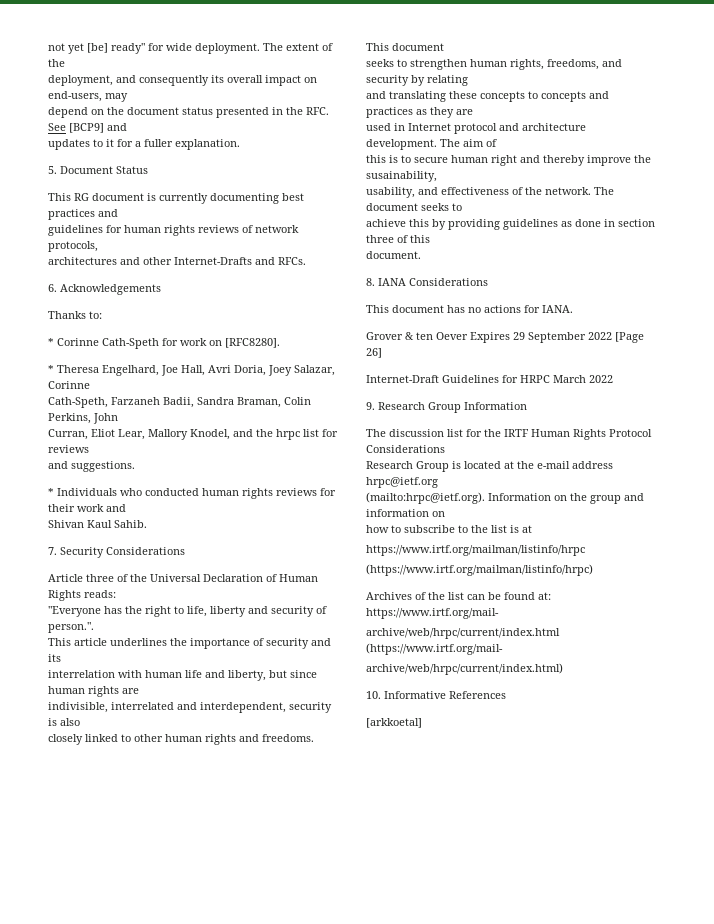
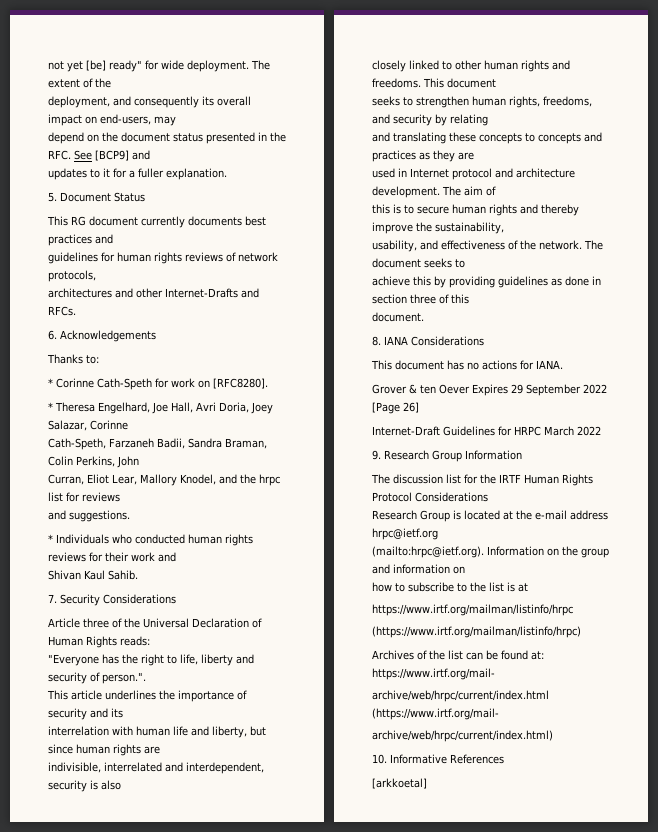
- This RG document is currently documenting best practices and
+ This RG document currently documents best practices and
- this is to secure human right and thereby improve the susainability,
+ this is to secure human rights and thereby improve the sustainability,

